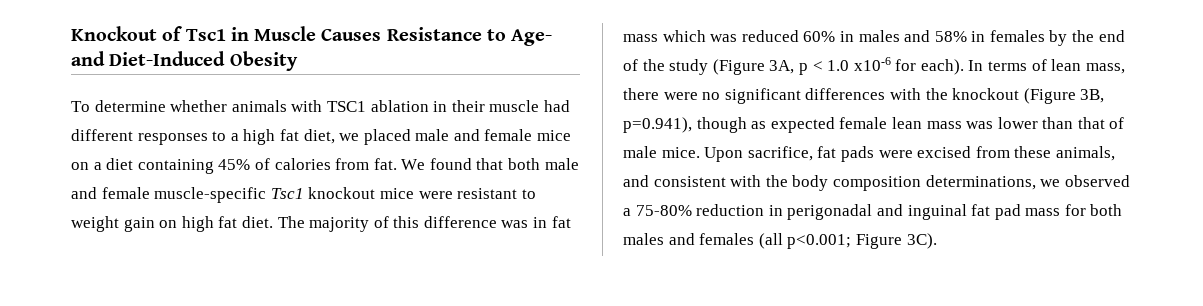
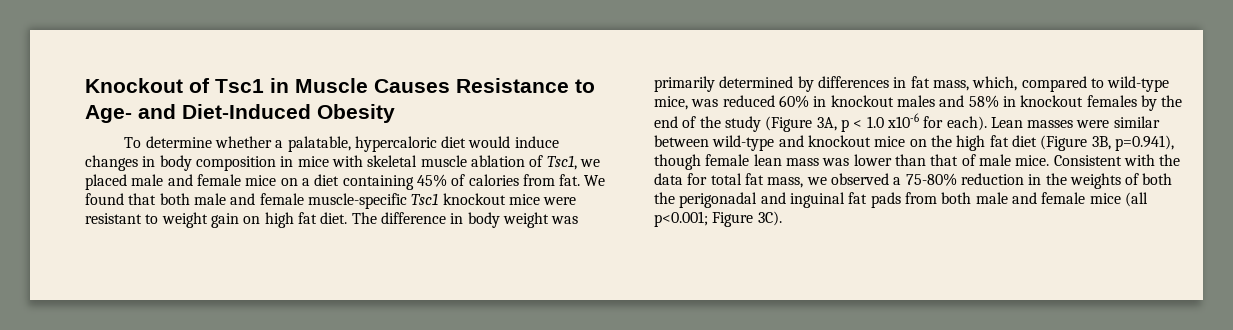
- To determine whether animals with TSC1 ablation in their muscle had different responses to a high fat diet, we placed male and female mice on a diet containing 45% of calories from fat.
+ To determine whether a palatable, hypercaloric diet would induce changes in body composition in mice with skeletal muscle ablation of Tsc1, we placed male and female mice on a diet containing 45% of calories from fat.
- The majority of this difference was in fat mass which was reduced 60% in males and 58% in females by the end of the study (Figure 3A, p < 1.0 x10-6 for each).
+ The difference in body weight was primarily determined by differences in fat mass, which, compared to wild-type mice, was reduced 60% in knockout males and 58% in knockout females by the end of the study (Figure 3A, p < 1.0 x10-6 for each).
- In terms of lean mass, there were no significant differences with the knockout (Figure 3B, p=0.941), though as expected female lean mass was lower than that of male mice.
+ Lean masses were similar between wild-type and knockout mice on the high fat diet (Figure 3B, p=0.941), though female lean mass was lower than that of male mice.
- Upon sacrifice, fat pads were excised from these animals, and consistent with the body composition determinations, we observed a 75-80% reduction in perigonadal and inguinal fat pad mass for both males and females (all p<0.001; Figure 3C).
+ Consistent with the data for total fat mass, we observed a 75-80% reduction in the weights of both the perigonadal and inguinal fat pads from both male and female mice (all p<0.001; Figure 3C).

